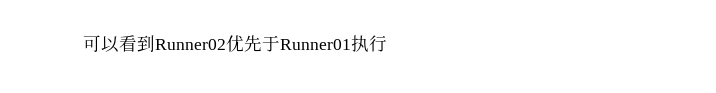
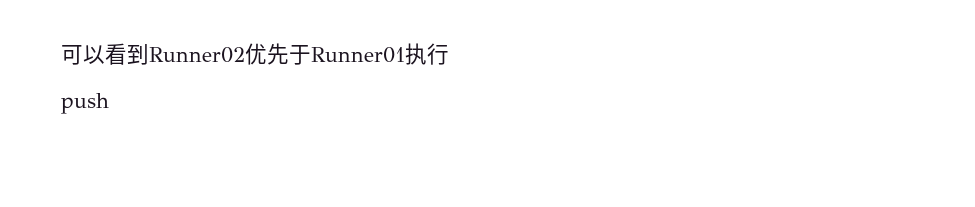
+ push

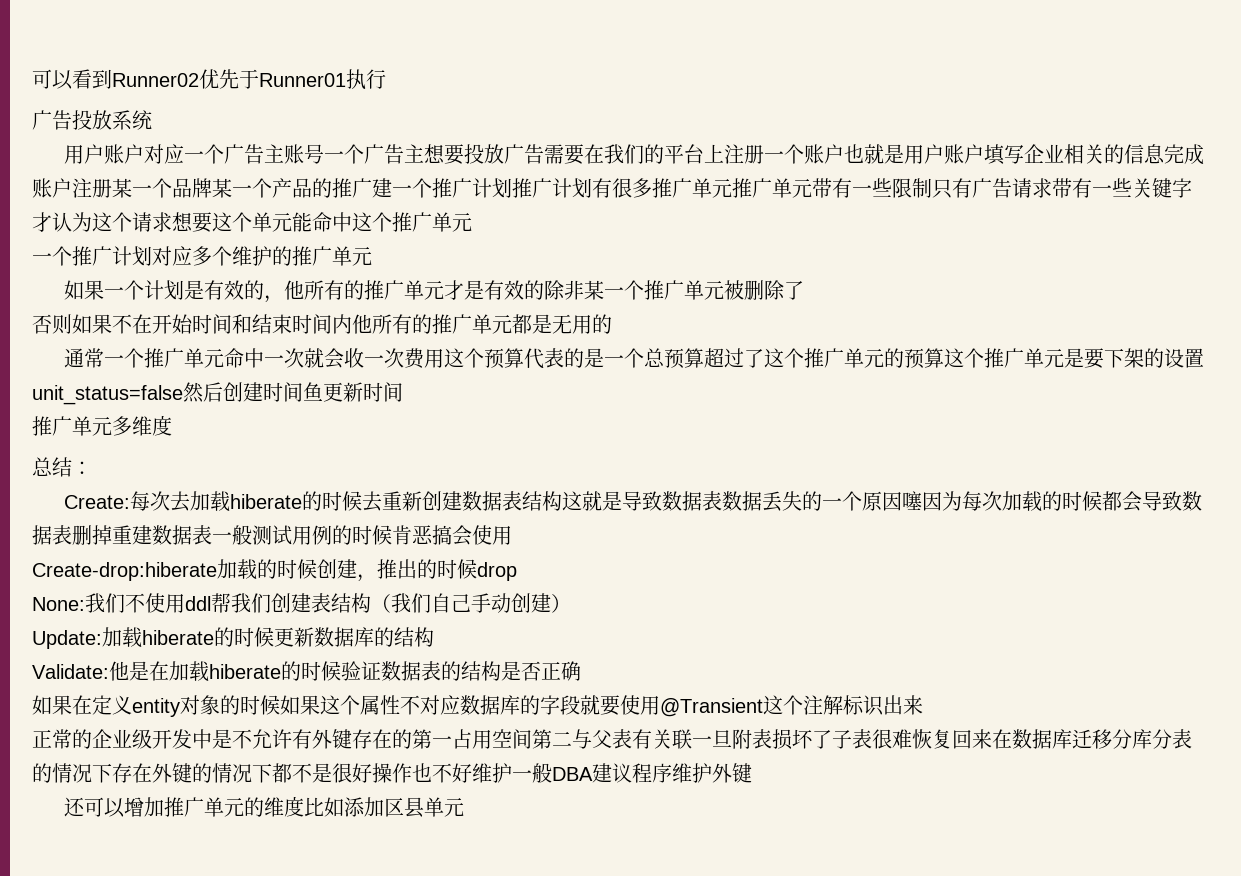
- push
+ 广告投放系统
+ 用户账户对应一个广告主账号一个广告主想要投放广告需要在我们的平台上注册一个账户也就是用户账户填写企业相关的信息完成账户注册某一个品牌某一个产品的推广建一个推广计划推广计划有很多推广单元推广单元带有一些限制只有广告请求带有一些关键字才认为这个请求想要这个单元能命中这个推广单元
+ 一个推广计划对应多个维护的推广单元
+ 如果一个计划是有效的，他所有的推广单元才是有效的除非某一个推广单元被删除了
+ 否则如果不在开始时间和结束时间内他所有的推广单元都是无用的
+ 通常一个推广单元命中一次就会收一次费用这个预算代表的是一个总预算超过了这个推广单元的预算这个推广单元是要下架的设置unit_status=false然后创建时间鱼更新时间
+ 推广单元多维度
+ 总结：
+ Create:每次去加载hiberate的时候去重新创建数据表结构这就是导致数据表数据丢失的一个原因噻因为每次加载的时候都会导致数据表删掉重建数据表一般测试用例的时候肯恶搞会使用
+ Create-drop:hiberate加载的时候创建，推出的时候drop
+ None:我们不使用ddl帮我们创建表结构（我们自己手动创建）
+ Update:加载hiberate的时候更新数据库的结构
+ Validate:他是在加载hiberate的时候验证数据表的结构是否正确
+ 如果在定义entity对象的时候如果这个属性不对应数据库的字段就要使用@Transient这个注解标识出来
+ 正常的企业级开发中是不允许有外键存在的第一占用空间第二与父表有关联一旦附表损坏了子表很难恢复回来在数据库迁移分库分表的情况下存在外键的情况下都不是很好操作也不好维护一般DBA建议程序维护外键
+ 还可以增加推广单元的维度比如添加区县单元

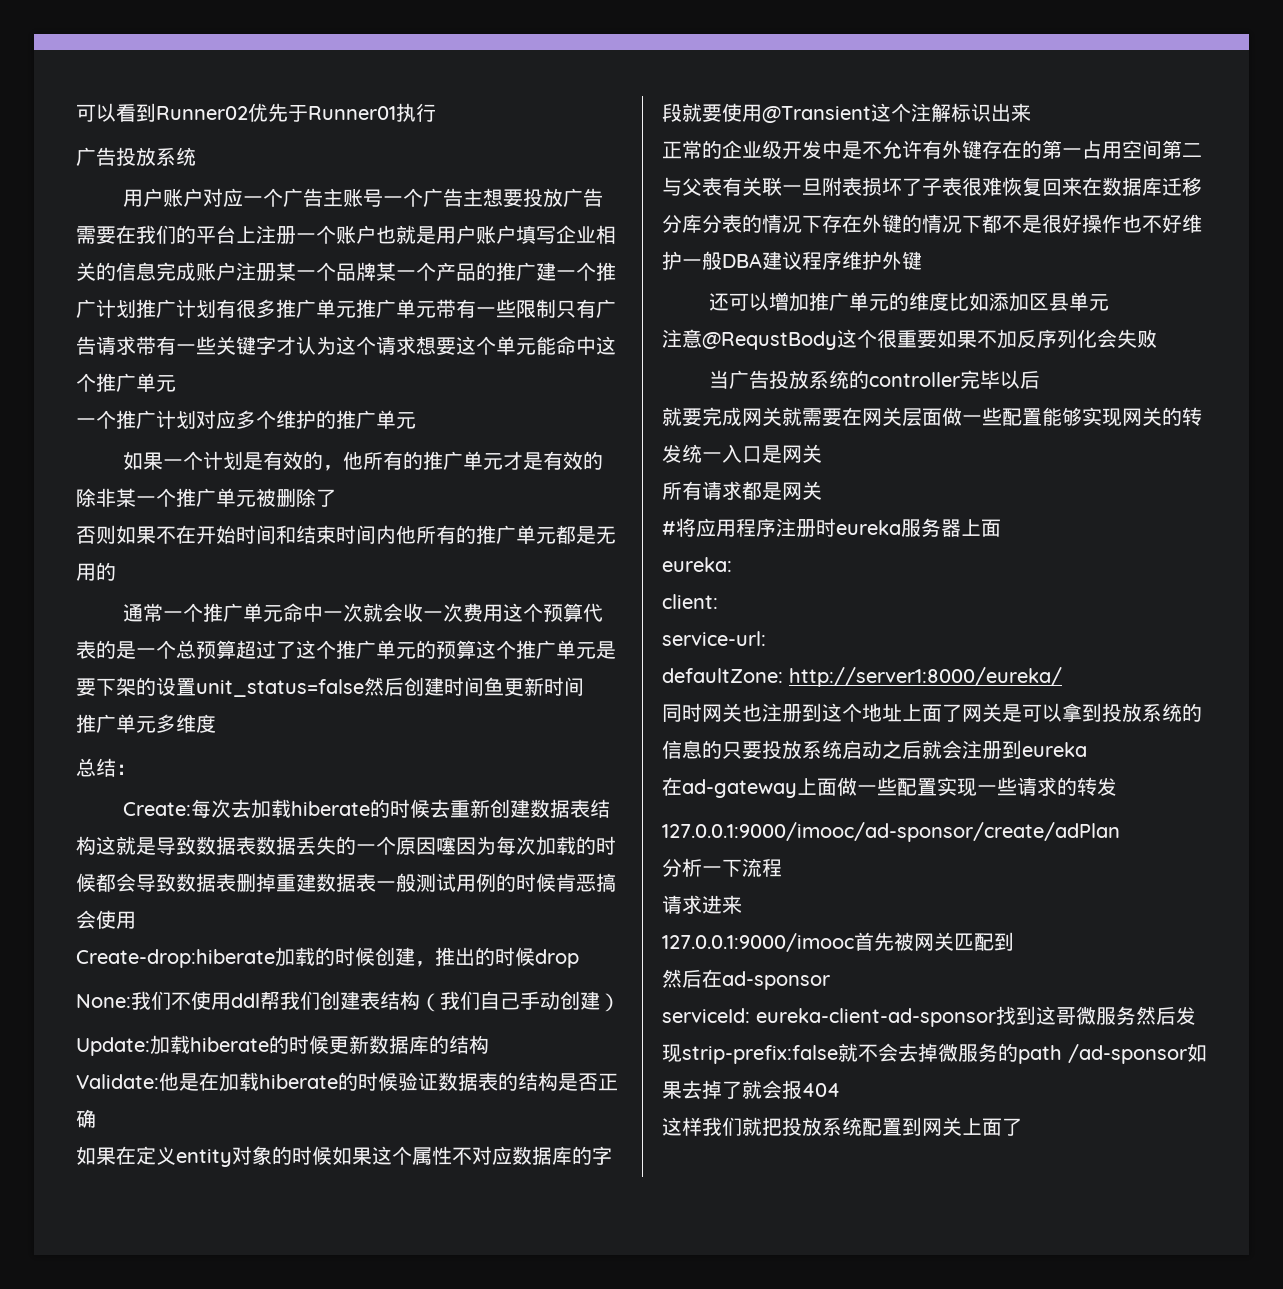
+ 注意@RequstBody这个很重要如果不加反序列化会失败
+ 当广告投放系统的controller完毕以后
+ 就要完成网关就需要在网关层面做一些配置能够实现网关的转发统一入口是网关
+ 所有请求都是网关
+ #将应用程序注册时eureka服务器上面
+ eureka:
+ client:
+ service-url:
+ defaultZone: http://server1:8000/eureka/
+ 同时网关也注册到这个地址上面了网关是可以拿到投放系统的信息的只要投放系统启动之后就会注册到eureka
+ 在ad-gateway上面做一些配置实现一些请求的转发
+ 127.0.0.1:9000/imooc/ad-sponsor/create/adPlan
+ 分析一下流程
+ 请求进来
+ 127.0.0.1:9000/imooc首先被网关匹配到
+ 然后在ad-sponsor
+ serviceId: eureka-client-ad-sponsor找到这哥微服务然后发现strip-prefix:false就不会去掉微服务的path /ad-sponsor如果去掉了就会报404
+ 这样我们就把投放系统配置到网关上面了

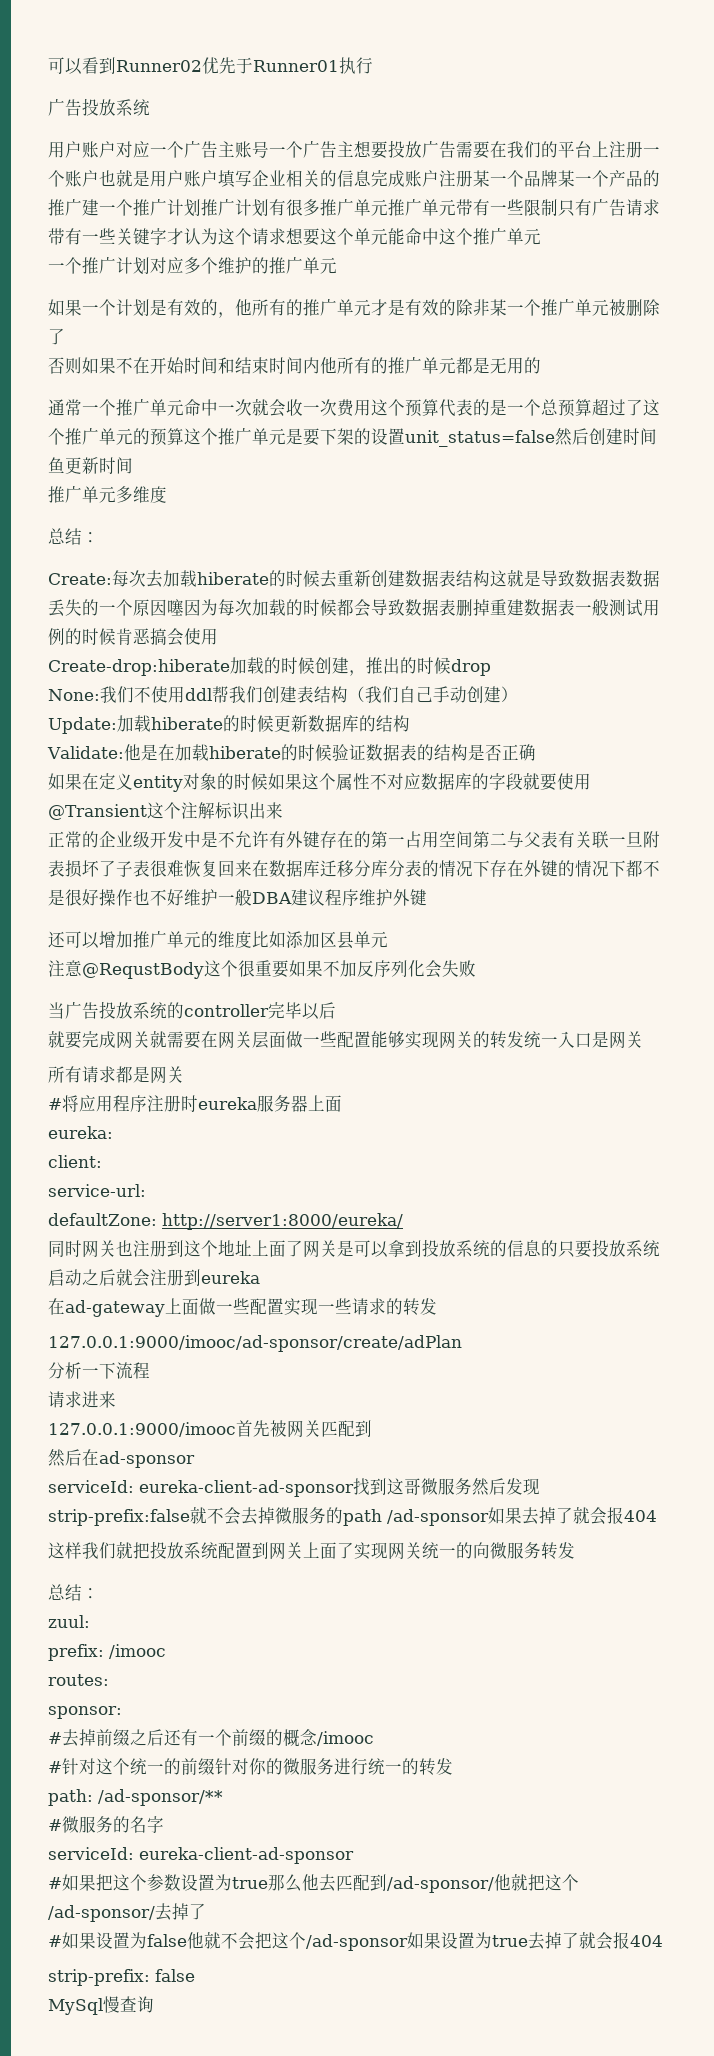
- 这样我们就把投放系统配置到网关上面了
+ 这样我们就把投放系统配置到网关上面了实现网关统一的向微服务转发
+ 总结：
+ zuul:
+ prefix: /imooc
+ routes:
+ sponsor:
+ #去掉前缀之后还有一个前缀的概念/imooc
+ #针对这个统一的前缀针对你的微服务进行统一的转发
+ path: /ad-sponsor/**
+ #微服务的名字
+ serviceId: eureka-client-ad-sponsor
+ #如果把这个参数设置为true那么他去匹配到/ad-sponsor/他就把这个/ad-sponsor/去掉了
+ #如果设置为false他就不会把这个/ad-sponsor如果设置为true去掉了就会报404
+ strip-prefix: false
+ MySql慢查询

